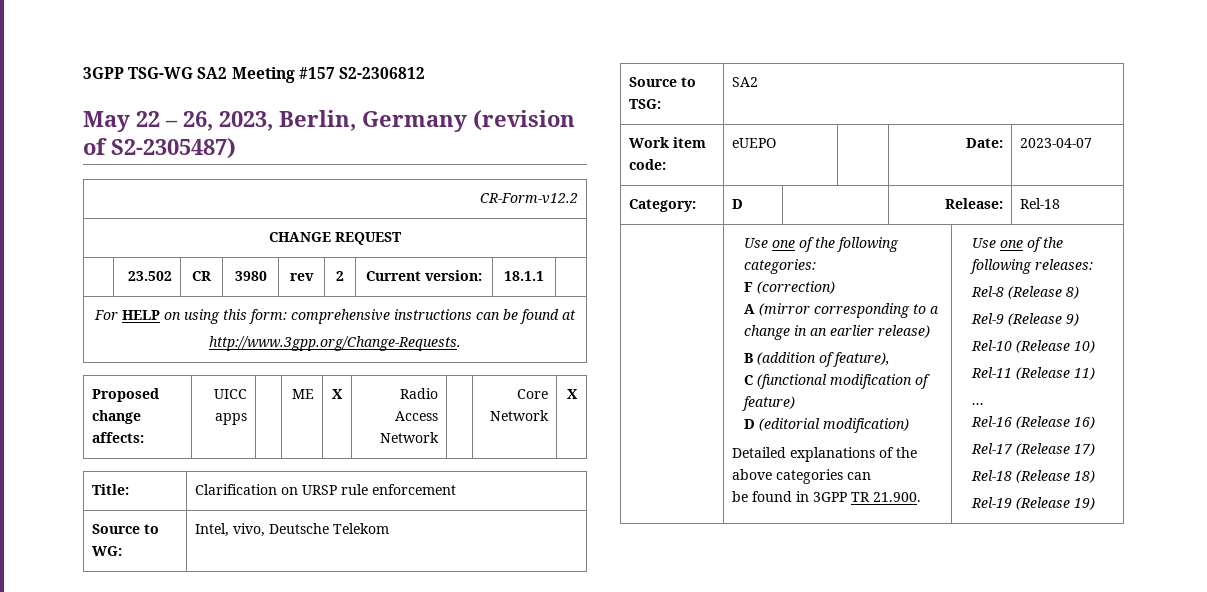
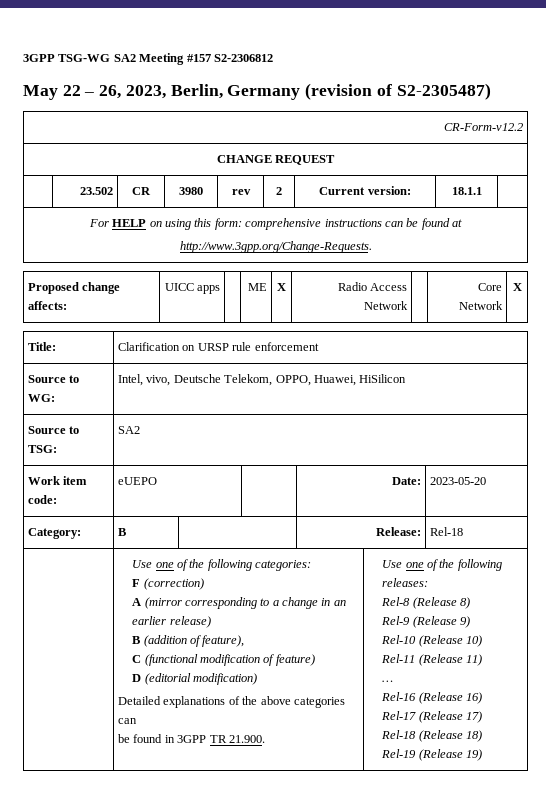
- Source to WG: | Intel, vivo, Deutsche Telekom
+ Source to WG: | Intel, vivo, Deutsche Telekom, OPPO, Huawei, HiSilicon
- Work item code: | eUEPO | | Date: | 2023-04-07
+ Work item code: | eUEPO | | Date: | 2023-05-20
- Category: | D | | Release: | Rel-18
+ Category: | B | | Release: | Rel-18

